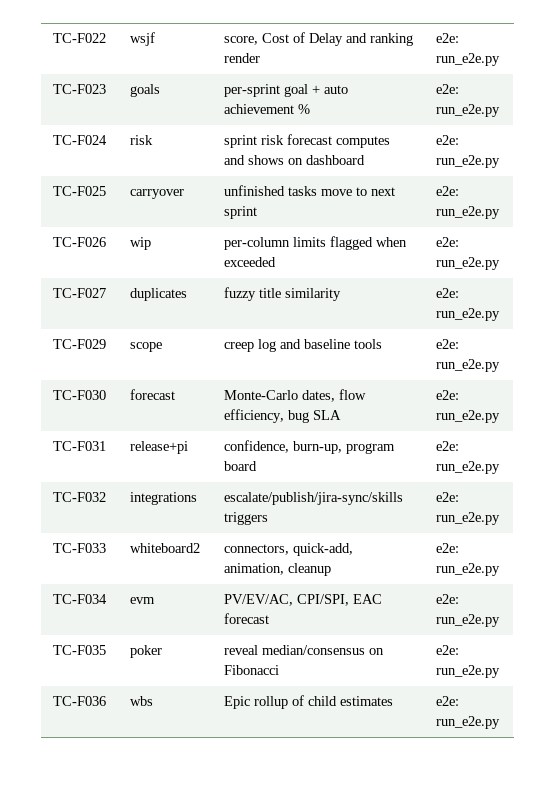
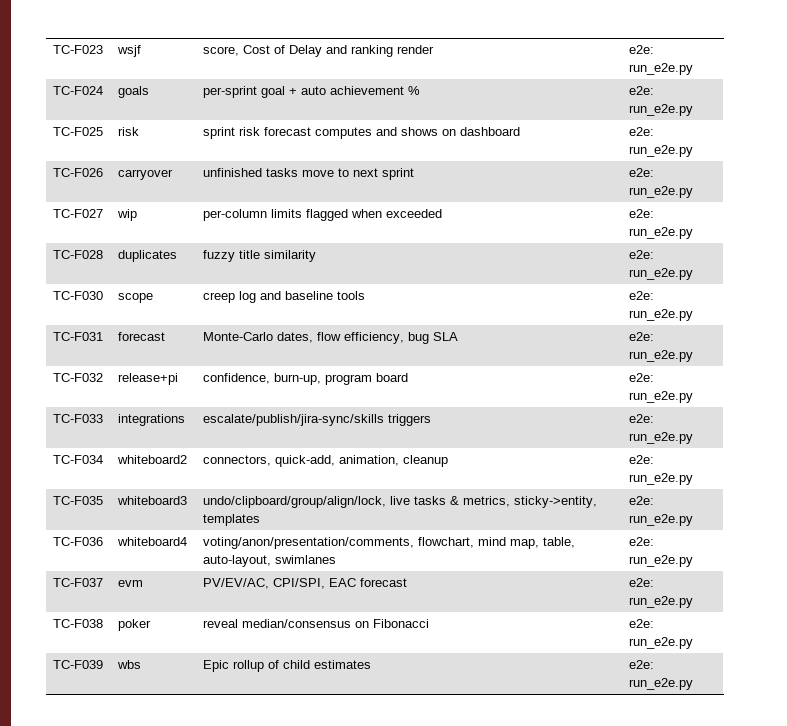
- TC-F022 | wsjf | score, Cost of Delay and ranking render | e2e: run_e2e.py
+ TC-F023 | wsjf | score, Cost of Delay and ranking render | e2e: run_e2e.py
- TC-F023 | goals | per-sprint goal + auto achievement % | e2e: run_e2e.py
+ TC-F024 | goals | per-sprint goal + auto achievement % | e2e: run_e2e.py
- TC-F024 | risk | sprint risk forecast computes and shows on dashboard | e2e: run_e2e.py
+ TC-F025 | risk | sprint risk forecast computes and shows on dashboard | e2e: run_e2e.py
- TC-F025 | carryover | unfinished tasks move to next sprint | e2e: run_e2e.py
+ TC-F026 | carryover | unfinished tasks move to next sprint | e2e: run_e2e.py
- TC-F026 | wip | per-column limits flagged when exceeded | e2e: run_e2e.py
+ TC-F027 | wip | per-column limits flagged when exceeded | e2e: run_e2e.py
- TC-F027 | duplicates | fuzzy title similarity | e2e: run_e2e.py
+ TC-F028 | duplicates | fuzzy title similarity | e2e: run_e2e.py
- TC-F029 | scope | creep log and baseline tools | e2e: run_e2e.py
+ TC-F030 | scope | creep log and baseline tools | e2e: run_e2e.py
- TC-F030 | forecast | Monte-Carlo dates, flow efficiency, bug SLA | e2e: run_e2e.py
+ TC-F031 | forecast | Monte-Carlo dates, flow efficiency, bug SLA | e2e: run_e2e.py
- TC-F031 | release+pi | confidence, burn-up, program board | e2e: run_e2e.py
+ TC-F032 | release+pi | confidence, burn-up, program board | e2e: run_e2e.py
- TC-F032 | integrations | escalate/publish/jira-sync/skills triggers | e2e: run_e2e.py
+ TC-F033 | integrations | escalate/publish/jira-sync/skills triggers | e2e: run_e2e.py
- TC-F033 | whiteboard2 | connectors, quick-add, animation, cleanup | e2e: run_e2e.py
+ TC-F034 | whiteboard2 | connectors, quick-add, animation, cleanup | e2e: run_e2e.py
- TC-F034 | evm | PV/EV/AC, CPI/SPI, EAC forecast | e2e: run_e2e.py
+ TC-F035 | whiteboard3 | undo/clipboard/group/align/lock, live tasks & metrics, sticky->entity, templates | e2e: run_e2e.py
+ TC-F036 | whiteboard4 | voting/anon/presentation/comments, flowchart, mind map, table, auto-layout, swimlanes | e2e: run_e2e.py
+ TC-F037 | evm | PV/EV/AC, CPI/SPI, EAC forecast | e2e: run_e2e.py
- TC-F035 | poker | reveal median/consensus on Fibonacci | e2e: run_e2e.py
+ TC-F038 | poker | reveal median/consensus on Fibonacci | e2e: run_e2e.py
- TC-F036 | wbs | Epic rollup of child estimates | e2e: run_e2e.py
+ TC-F039 | wbs | Epic rollup of child estimates | e2e: run_e2e.py

